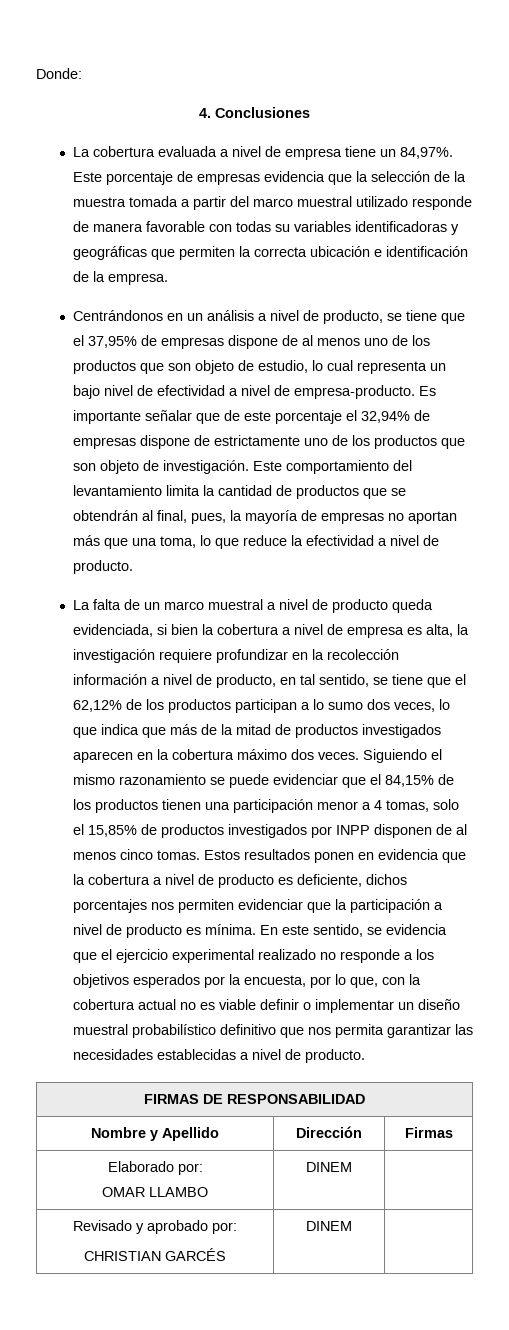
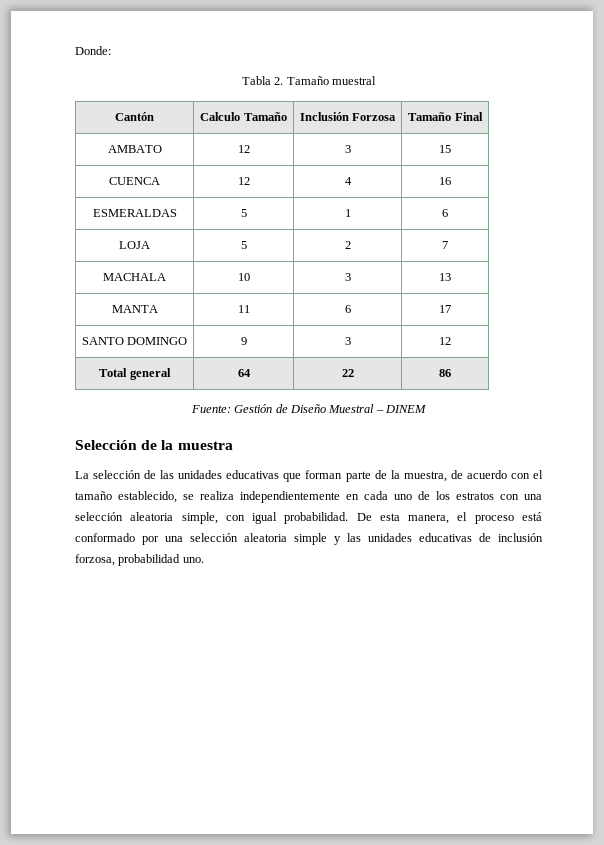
- 4. Conclusiones
- La cobertura evaluada a nivel de empresa tiene un 84,97%. Este porcentaje de empresas evidencia que la selección de la muestra tomada a partir del marco muestral utilizado responde de manera favorable con todas su variables identificadoras y geográficas que permiten la correcta ubicación e identificación de la empresa.
- Centrándonos en un análisis a nivel de producto, se tiene que el 37,95% de empresas dispone de al menos uno de los productos que son objeto de estudio, lo cual representa un bajo nivel de efectividad a nivel de empresa-producto. Es importante señalar que de este porcentaje el 32,94% de empresas dispone de estrictamente uno de los productos que son objeto de investigación. Este comportamiento del levantamiento limita la cantidad de productos que se obtendrán al final, pues, la mayoría de empresas no aportan más que una toma, lo que reduce la efectividad a nivel de producto.
- La falta de un marco muestral a nivel de producto queda evidenciada, si bien la cobertura a nivel de empresa es alta, la investigación requiere profundizar en la recolección información a nivel de producto, en tal sentido, se tiene que el 62,12% de los productos participan a lo sumo dos veces, lo que indica que más de la mitad de productos investigados aparecen en la cobertura máximo dos veces. Siguiendo el mismo razonamiento se puede evidenciar que el 84,15% de los productos tienen una participación menor a 4 tomas, solo el 15,85% de productos investigados por INPP disponen de al menos cinco tomas. Estos resultados ponen en evidencia que la cobertura a nivel de producto es deficiente, dichos porcentajes nos permiten evidenciar que la participación a nivel de producto es mínima. En este sentido, se evidencia que el ejercicio experimental realizado no responde a los objetivos esperados por la encuesta, por lo que, con la cobertura actual no es viable definir o implementar un diseño muestral probabilístico definitivo que nos permita garantizar las necesidades establecidas a nivel de producto.
- FIRMAS DE RESPONSABILIDAD
- Nombre y Apellido | Dirección | Firmas
- Elaborado por:
- OMAR LLAMBO | DINEM |
- Revisado y aprobado por:
- CHRISTIAN GARCÉS | DINEM |
+ Tabla 2. Tamaño muestral
+ Cantón | Calculo Tamaño | Inclusión Forzosa | Tamaño Final
+ AMBATO | 12 | 3 | 15
+ CUENCA | 12 | 4 | 16
+ ESMERALDAS | 5 | 1 | 6
+ LOJA | 5 | 2 | 7
+ MACHALA | 10 | 3 | 13
+ MANTA | 11 | 6 | 17
+ SANTO DOMINGO | 9 | 3 | 12
+ Total general | 64 | 22 | 86
+ Fuente: Gestión de Diseño Muestral – DINEM
+ Selección de la muestra
+ La selección de las unidades educativas que forman parte de la muestra, de acuerdo con el tamaño establecido, se realiza independientemente en cada uno de los estratos con una selección aleatoria simple, con igual probabilidad. De esta manera, el proceso está conformado por una selección aleatoria simple y las unidades educativas de inclusión forzosa, probabilidad uno.

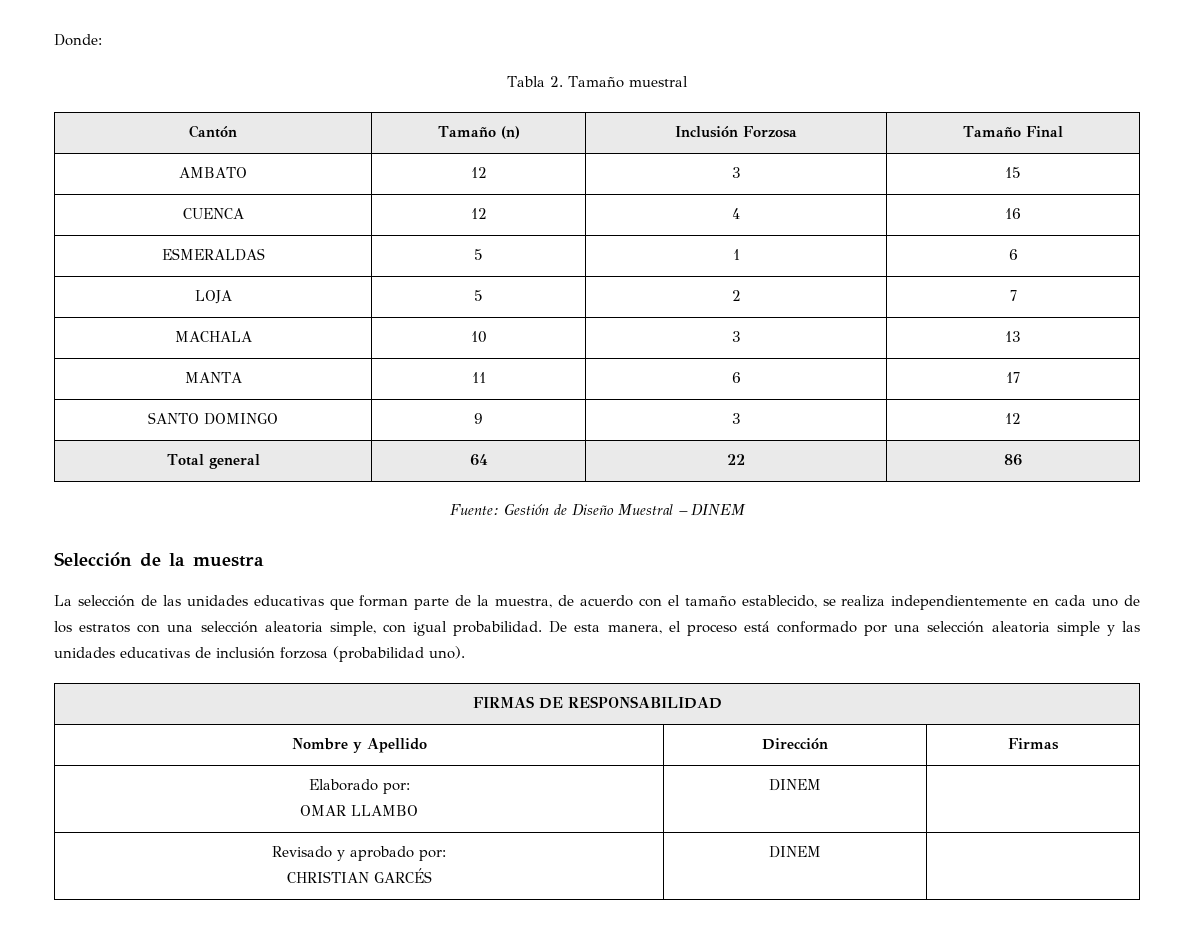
- Cantón | Calculo Tamaño | Inclusión Forzosa | Tamaño Final
+ Cantón | Tamaño (n) | Inclusión Forzosa | Tamaño Final
- De esta manera, el proceso está conformado por una selección aleatoria simple y las unidades educativas de inclusión forzosa, probabilidad uno.
+ De esta manera, el proceso está conformado por una selección aleatoria simple y las unidades educativas de inclusión forzosa (probabilidad uno).
+ FIRMAS DE RESPONSABILIDAD
+ Nombre y Apellido | Dirección | Firmas
+ Elaborado por:
+ OMAR LLAMBO | DINEM |
+ Revisado y aprobado por:
+ CHRISTIAN GARCÉS | DINEM |

